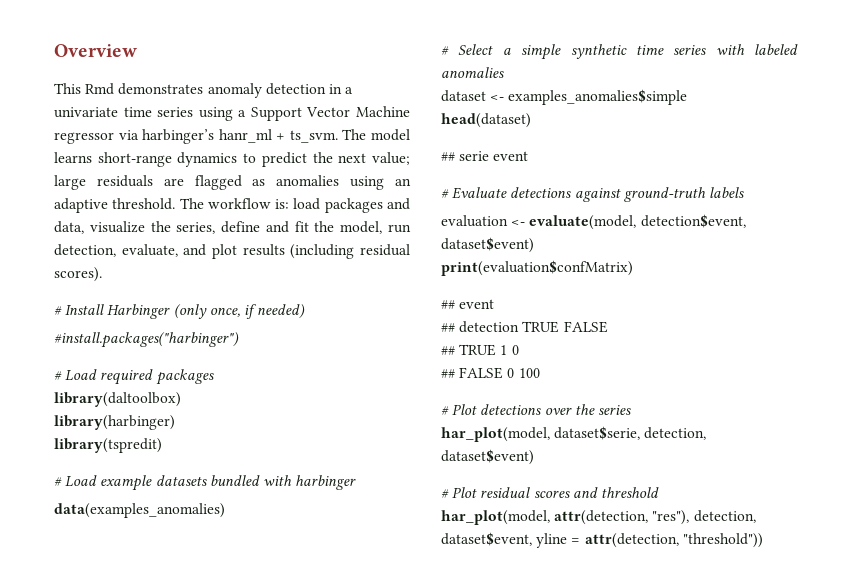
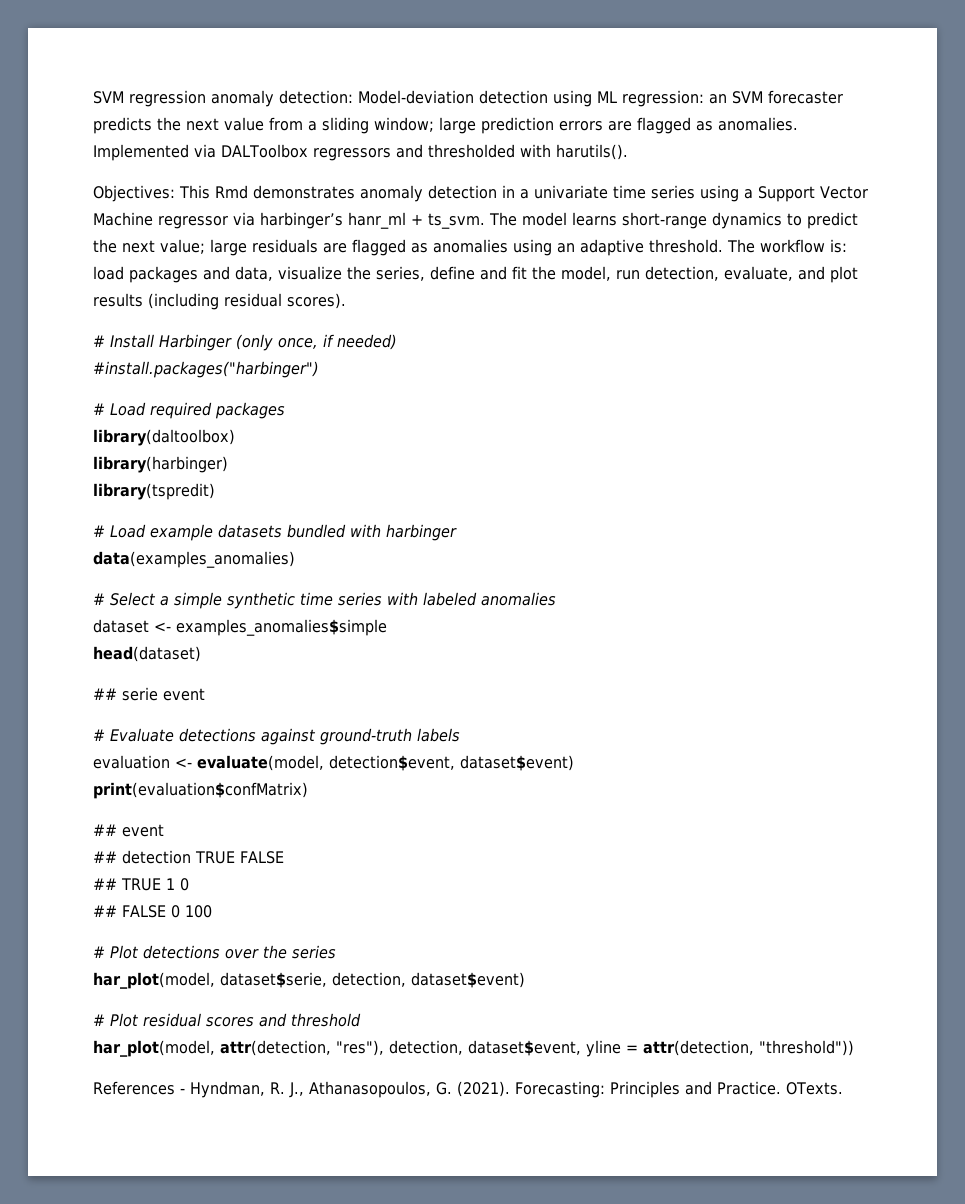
- Overview
- This Rmd demonstrates anomaly detection in a univariate time series using a Support Vector Machine regressor via harbinger’s hanr_ml + ts_svm.
+ SVM regression anomaly detection: Model-deviation detection using ML regression: an SVM forecaster predicts the next value from a sliding window; large prediction errors are flagged as anomalies. Implemented via DALToolbox regressors and thresholded with harutils().
+ Objectives: This Rmd demonstrates anomaly detection in a univariate time series using a Support Vector Machine regressor via harbinger’s hanr_ml + ts_svm.
+ References - Hyndman, R. J., Athanasopoulos, G. (2021). Forecasting: Principles and Practice. OTexts.

